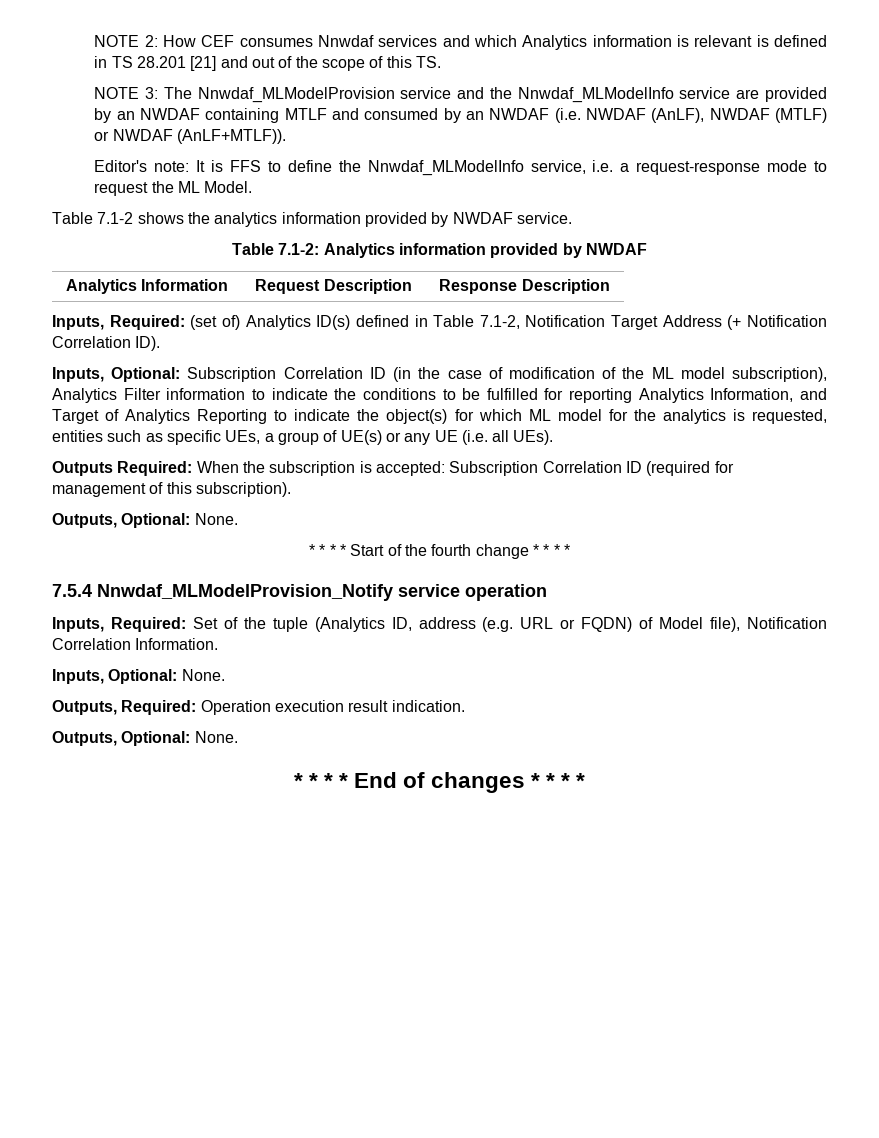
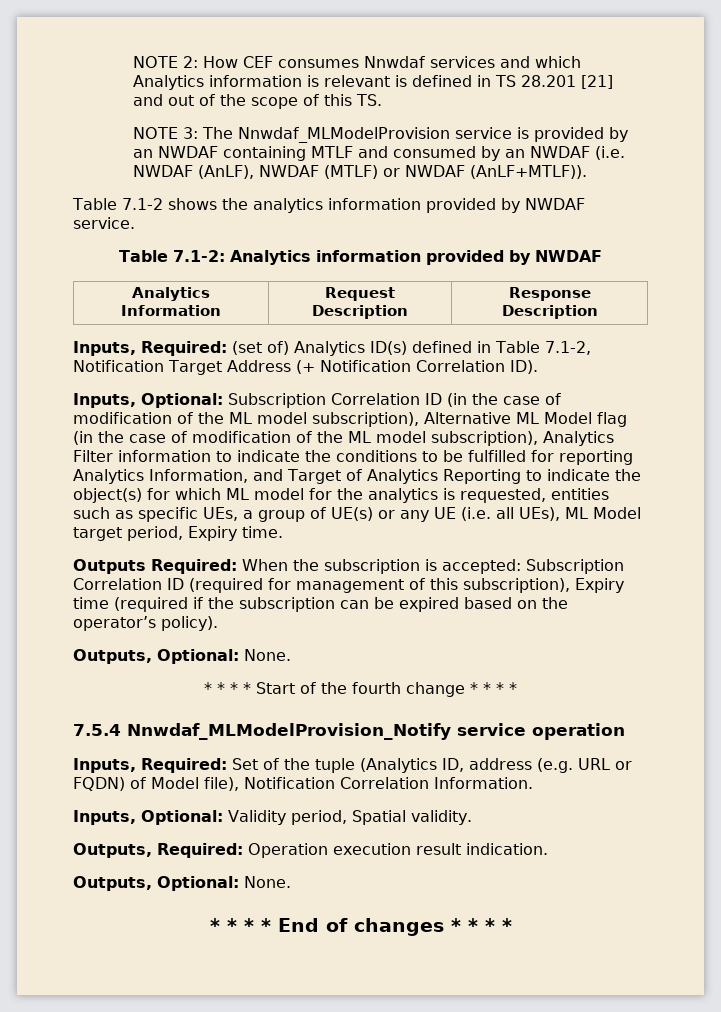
- NOTE 3: The Nnwdaf_MLModelProvision service and the Nnwdaf_MLModelInfo service are provided by an NWDAF containing MTLF and consumed by an NWDAF (i.e. NWDAF (AnLF), NWDAF (MTLF) or NWDAF (AnLF+MTLF)).
+ NOTE 3: The Nnwdaf_MLModelProvision service is provided by an NWDAF containing MTLF and consumed by an NWDAF (i.e. NWDAF (AnLF), NWDAF (MTLF) or NWDAF (AnLF+MTLF)).
- Editor's note: It is FFS to define the Nnwdaf_MLModelInfo service, i.e. a request-response mode to request the ML Model.
- Subscription Correlation ID (in the case of modification of the ML model subscription), Analytics Filter information to indicate the conditions to be fulfilled for reporting Analytics Information, and Target of Analytics Reporting to indicate the object(s) for which ML model for the analytics is requested, entities such as specific UEs, a group of UE(s) or any UE (i.e. all UEs).
+ Subscription Correlation ID (in the case of modification of the ML model subscription), Alternative ML Model flag (in the case of modification of the ML model subscription), Analytics Filter information to indicate the conditions to be fulfilled for reporting Analytics Information, and Target of Analytics Reporting to indicate the object(s) for which ML model for the analytics is requested, entities such as specific UEs, a group of UE(s) or any UE (i.e. all UEs), ML Model target period, Expiry time.
- Outputs Required: When the subscription is accepted: Subscription Correlation ID (required for management of this subscription).
+ Outputs Required: When the subscription is accepted: Subscription Correlation ID (required for management of this subscription), Expiry time (required if the subscription can be expired based on the operator’s policy).
- Inputs, Optional: None.
+ Inputs, Optional: Validity period, Spatial validity.

